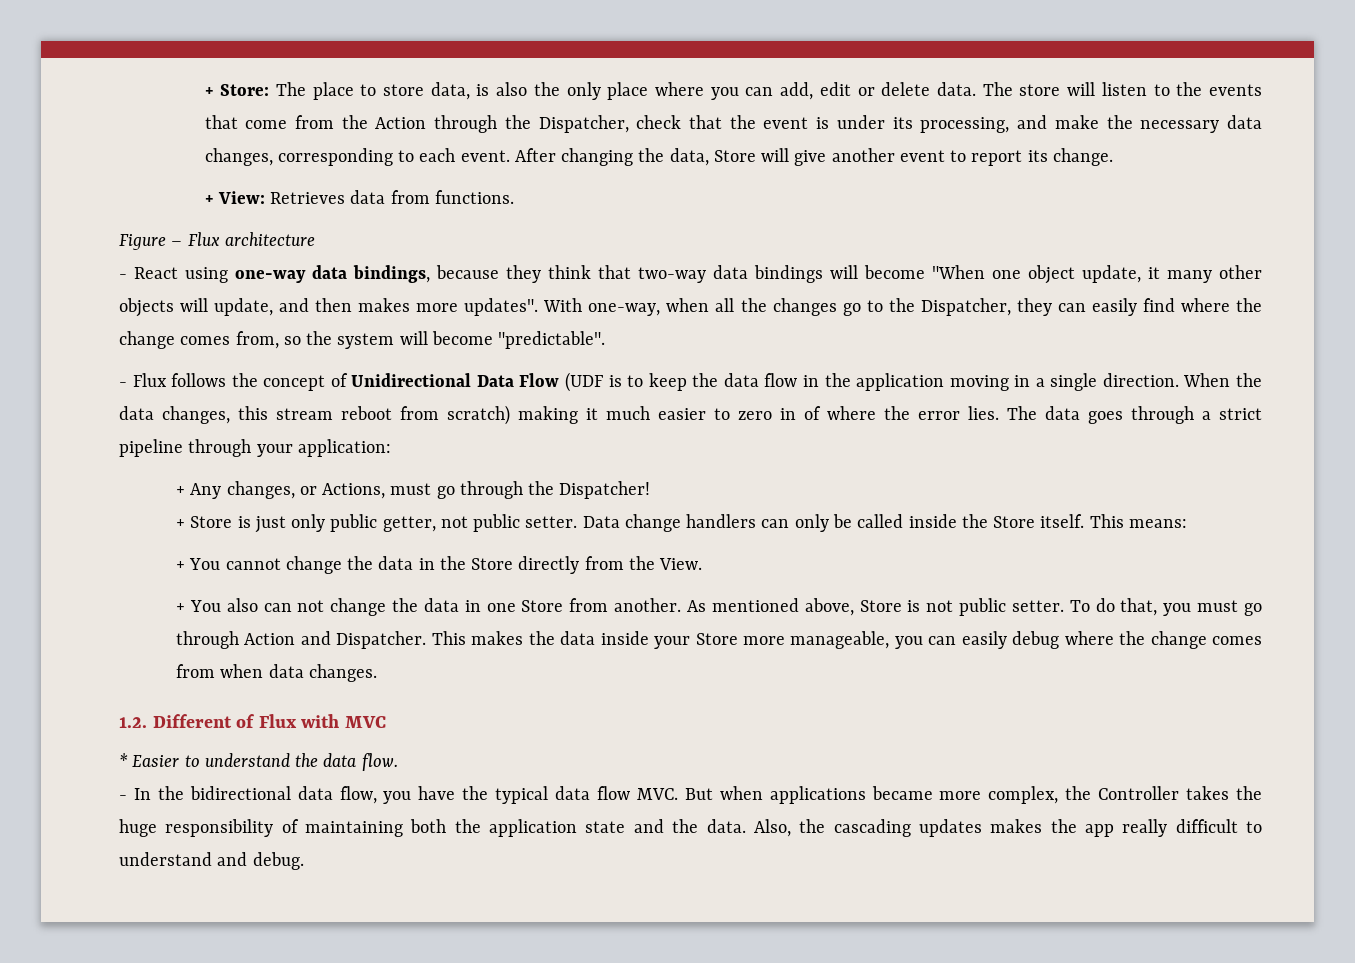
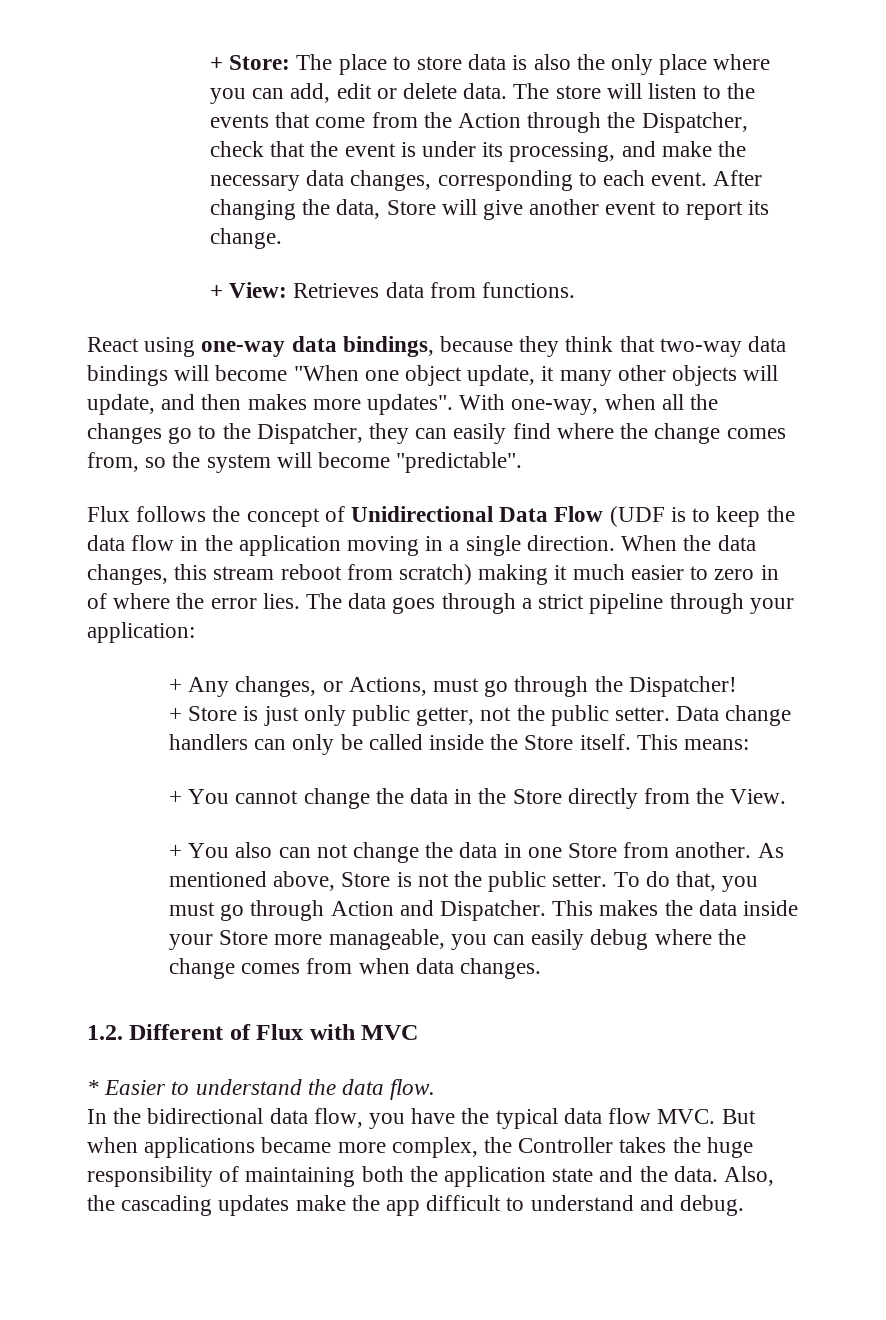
- + Store: The place to store data, is also the only place where you can add, edit or delete data.
+ + Store: The place to store data is also the only place where you can add, edit or delete data.
- Figure – Flux architecture
- - React using one-way data bindings, because they think that two-way data bindings will become "When one object update, it many other objects will update, and then makes more updates".
+ React using one-way data bindings, because they think that two-way data bindings will become "When one object update, it many other objects will update, and then makes more updates".
- - Flux follows the concept of Unidirectional Data Flow (UDF is to keep the data flow in the application moving in a single direction.
+ Flux follows the concept of Unidirectional Data Flow (UDF is to keep the data flow in the application moving in a single direction.
- + Store is just only public getter, not public setter.
+ + Store is just only public getter, not the public setter.
- As mentioned above, Store is not public setter.
+ As mentioned above, Store is not the public setter.
- - In the bidirectional data flow, you have the typical data flow MVC. But when applications became more complex, the Controller takes the huge responsibility of maintaining both the application state and the data.
+ In the bidirectional data flow, you have the typical data flow MVC. But when applications became more complex, the Controller takes the huge responsibility of maintaining both the application state and the data.
- Also, the cascading updates makes the app really difficult to understand and debug.
+ Also, the cascading updates make the app difficult to understand and debug.

